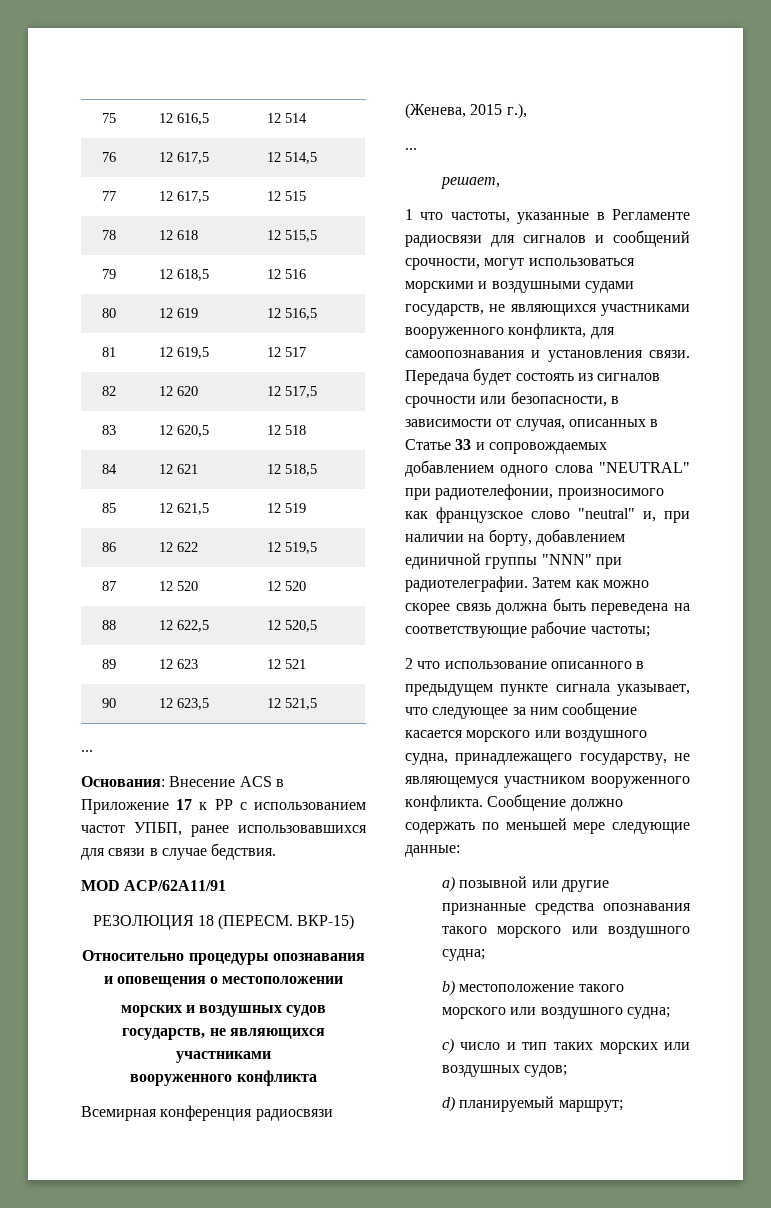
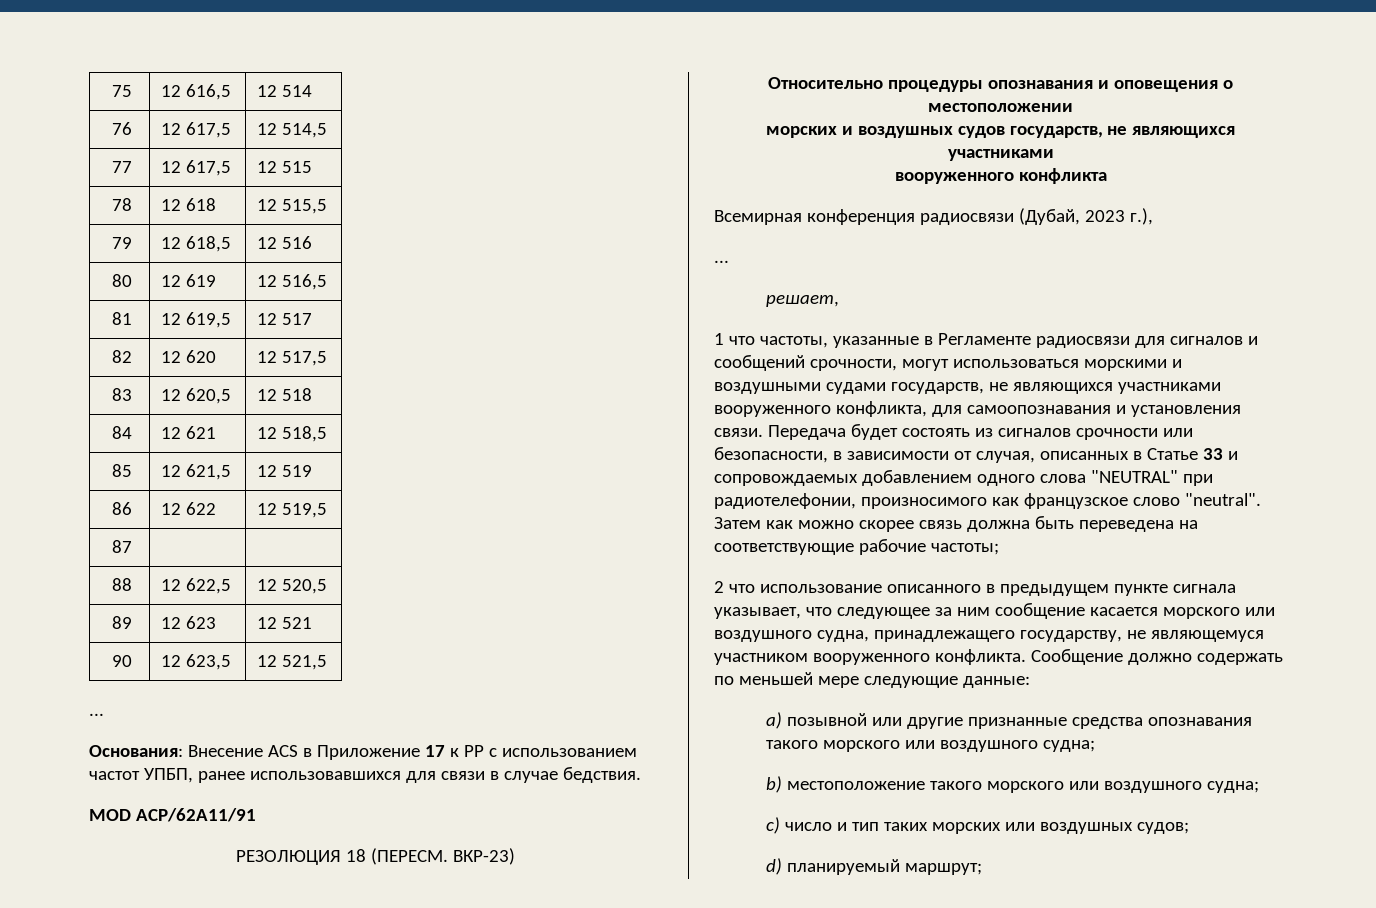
- 87 | 12 520 | 12 520
+ 87 | |
- ВКР-15)
+ ВКР-23)
- Всемирная конференция радиосвязи (Женева, 2015 г.),
+ Всемирная конференция радиосвязи (Дубай, 2023 г.),
- Передача будет состоять из сигналов срочности или безопасности, в зависимости от случая, описанных в Статье 33 и сопровождаемых добавлением одного слова "NEUTRAL" при радиотелефонии, произносимого как французское слово "neutral" и, при наличии на борту, добавлением единичной группы "NNN" при радиотелеграфии.
+ Передача будет состоять из сигналов срочности или безопасности, в зависимости от случая, описанных в Статье 33 и сопровождаемых добавлением одного слова "NEUTRAL" при радиотелефонии, произносимого как французское слово "neutral".

